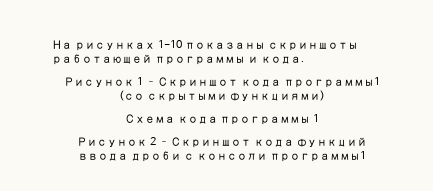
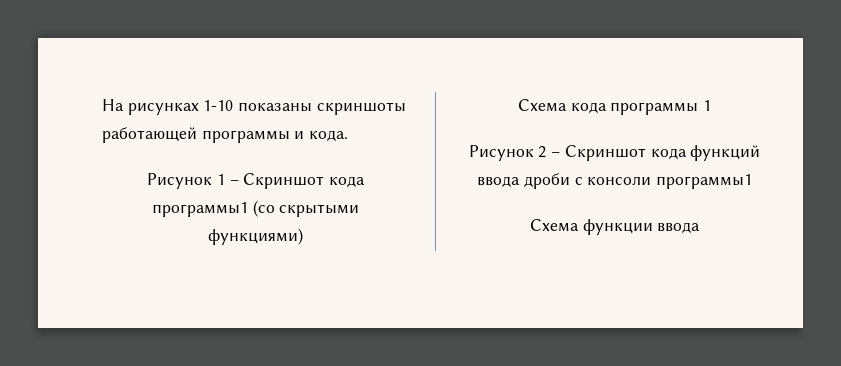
+ Схема функции ввода

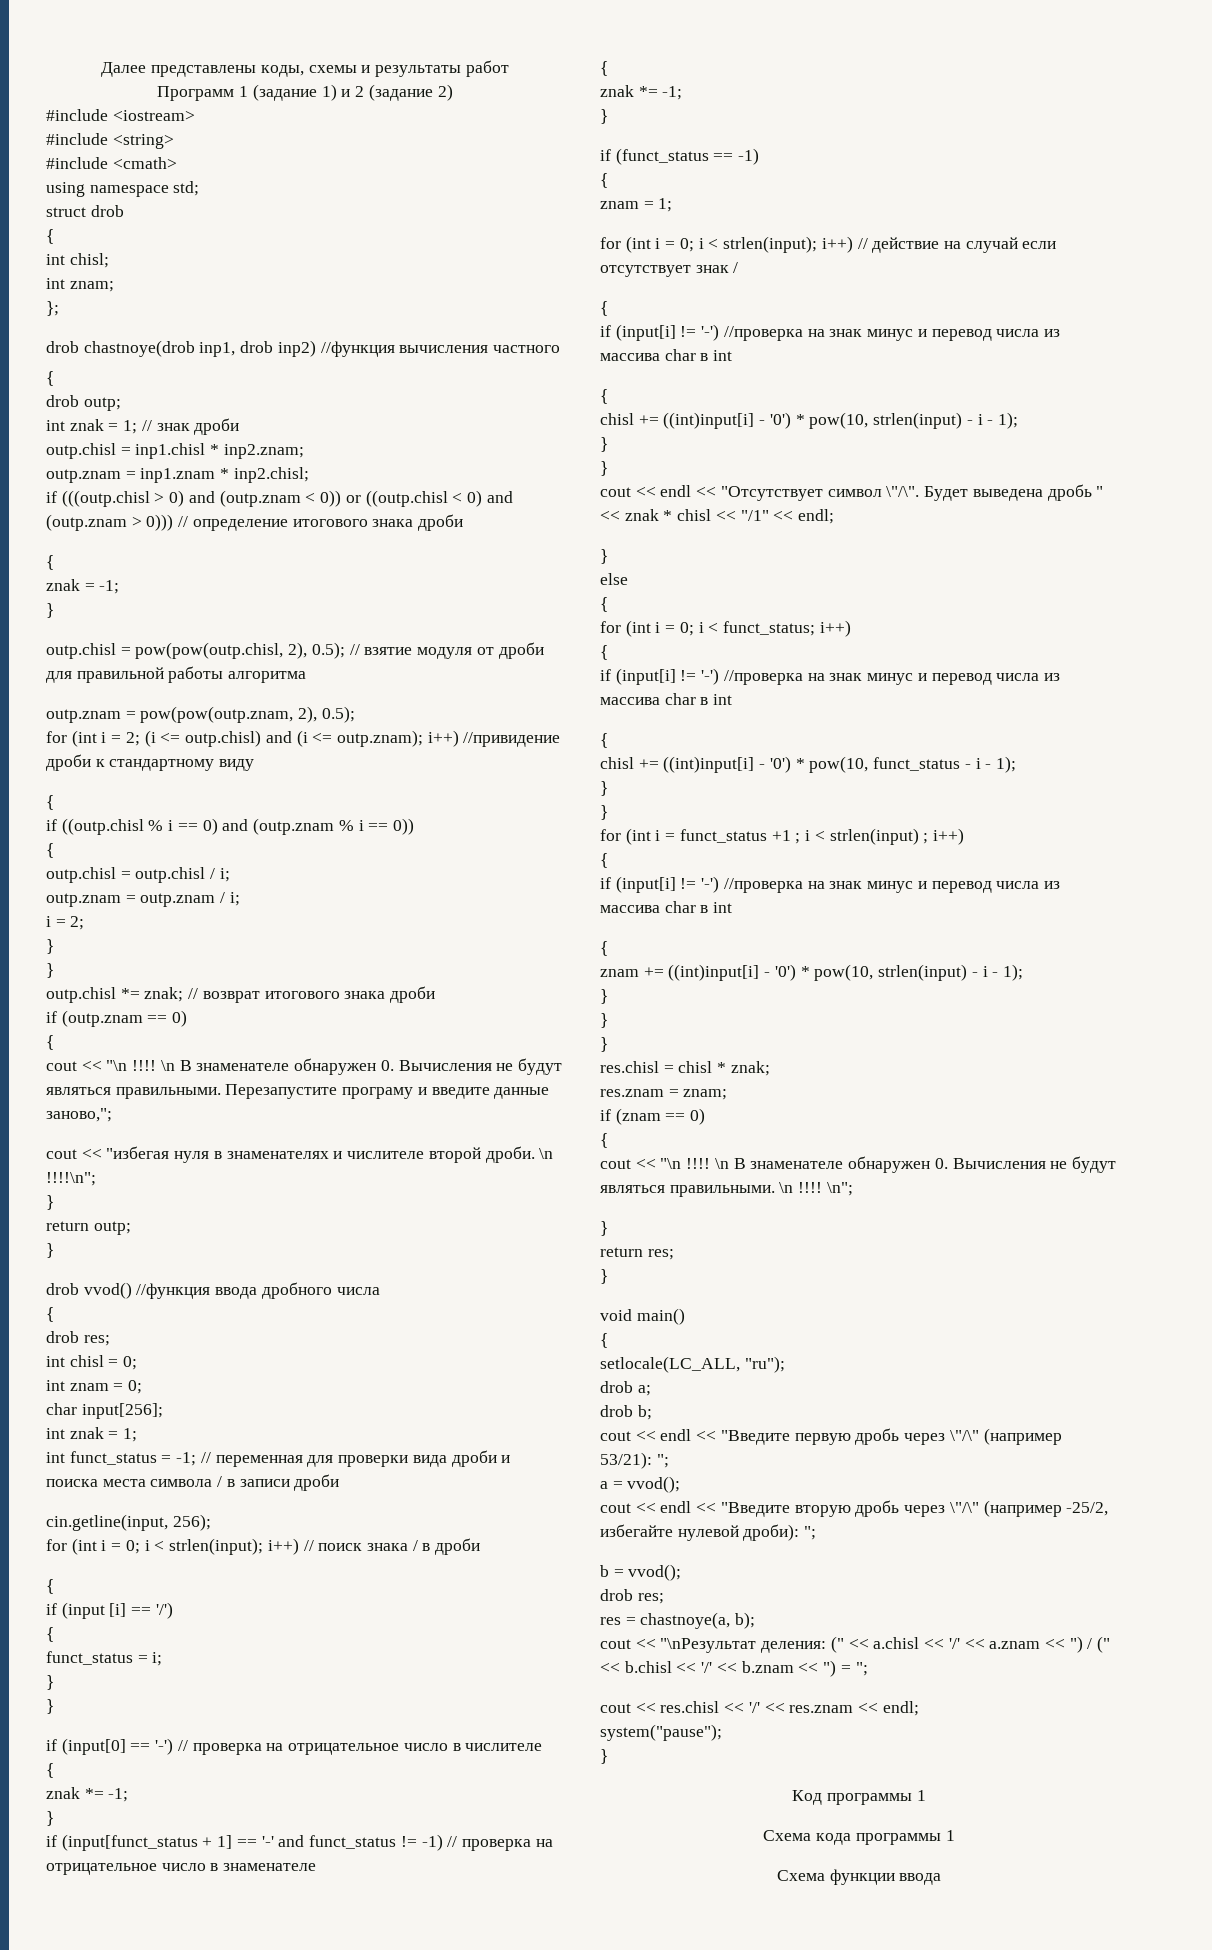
- На рисунках 1-10 показаны скриншоты работающей программы и кода.
- Рисунок 1 – Скриншот кода программы1 (со скрытыми функциями)
+ Далее представлены коды, схемы и результаты работ
+ Программ 1 (задание 1) и 2 (задание 2)
+ #include <iostream>
+ #include <string>
+ #include <cmath>
+ using namespace std;
+ struct drob
+ {
+ int chisl;
+ int znam;
+ };
+ drob chastnoye(drob inp1, drob inp2) //функция вычисления частного
+ {
+ drob outp;
+ int znak = 1; // знак дроби
+ outp.chisl = inp1.chisl * inp2.znam;
+ outp.znam = inp1.znam * inp2.chisl;
+ if (((outp.chisl > 0) and (outp.znam < 0)) or ((outp.chisl < 0) and (outp.znam > 0))) // определение итогового знака дроби
+ {
+ znak = -1;
+ }
+ outp.chisl = pow(pow(outp.chisl, 2), 0.5); // взятие модуля от дроби для правильной работы алгоритма
+ outp.znam = pow(pow(outp.znam, 2), 0.5);
+ for (int i = 2; (i <= outp.chisl) and (i <= outp.znam); i++) //привидение дроби к стандартному виду
+ {
+ if ((outp.chisl % i == 0) and (outp.znam % i == 0))
+ {
+ outp.chisl = outp.chisl / i;
+ outp.znam = outp.znam / i;
+ i = 2;
+ }
+ }
+ outp.chisl *= znak; // возврат итогового знака дроби
+ if (outp.znam == 0)
+ {
+ cout << "\n !!!! \n В знаменателе обнаружен 0. Вычисления не будут являться правильными. Перезапустите програму и введите данные заново,";
+ cout << "избегая нуля в знаменателях и числителе второй дроби. \n !!!!\n";
+ }
+ return outp;
+ }
+ drob vvod() //функция ввода дробного числа
+ {
+ drob res;
+ int chisl = 0;
+ int znam = 0;
+ char input[256];
+ int znak = 1;
+ int funct_status = -1; // переменная для проверки вида дроби и поиска места символа / в записи дроби
+ cin.getline(input, 256);
+ for (int i = 0; i < strlen(input); i++) // поиск знака / в дроби
+ {
+ if (input [i] == '/')
+ {
+ funct_status = i;
+ }
+ }
+ if (input[0] == '-') // проверка на отрицательное число в числителе
+ {
+ znak *= -1;
+ }
+ if (input[funct_status + 1] == '-' and funct_status != -1) // проверка на отрицательное число в знаменателе
+ {
+ znak *= -1;
+ }
+ if (funct_status == -1)
+ {
+ znam = 1;
+ for (int i = 0; i < strlen(input); i++) // действие на случай если отсутствует знак /
+ {
+ if (input[i] != '-') //проверка на знак минус и перевод числа из массива char в int
+ {
+ chisl += ((int)input[i] - '0') * pow(10, strlen(input) - i - 1);
+ }
+ }
+ cout << endl << "Отсутствует символ \"/\". Будет выведена дробь " << znak * chisl << "/1" << endl;
+ }
+ else
+ {
+ for (int i = 0; i < funct_status; i++)
+ {
+ if (input[i] != '-') //проверка на знак минус и перевод числа из массива char в int
+ {
+ chisl += ((int)input[i] - '0') * pow(10, funct_status - i - 1);
+ }
+ }
+ for (int i = funct_status +1 ; i < strlen(input) ; i++)
+ {
+ if (input[i] != '-') //проверка на знак минус и перевод числа из массива char в int
+ {
+ znam += ((int)input[i] - '0') * pow(10, strlen(input) - i - 1);
+ }
+ }
+ }
+ res.chisl = chisl * znak;
+ res.znam = znam;
+ if (znam == 0)
+ {
+ cout << "\n !!!! \n В знаменателе обнаружен 0. Вычисления не будут являться правильными. \n !!!! \n";
+ }
+ return res;
+ }
+ void main()
+ {
+ setlocale(LC_ALL, "ru");
+ drob a;
+ drob b;
+ cout << endl << "Введите первую дробь через \"/\" (например 53/21): ";
+ a = vvod();
+ cout << endl << "Введите вторую дробь через \"/\" (например -25/2, избегайте нулевой дроби): ";
+ b = vvod();
+ drob res;
+ res = chastnoye(a, b);
+ cout << "\nРезультат деления: (" << a.chisl << '/' << a.znam << ") / (" << b.chisl << '/' << b.znam << ") = ";
+ cout << res.chisl << '/' << res.znam << endl;
+ system("pause");
+ }
+ Код программы 1
  Схема кода программы 1
- Рисунок 2 – Скриншот кода функций ввода дроби с консоли программы1

